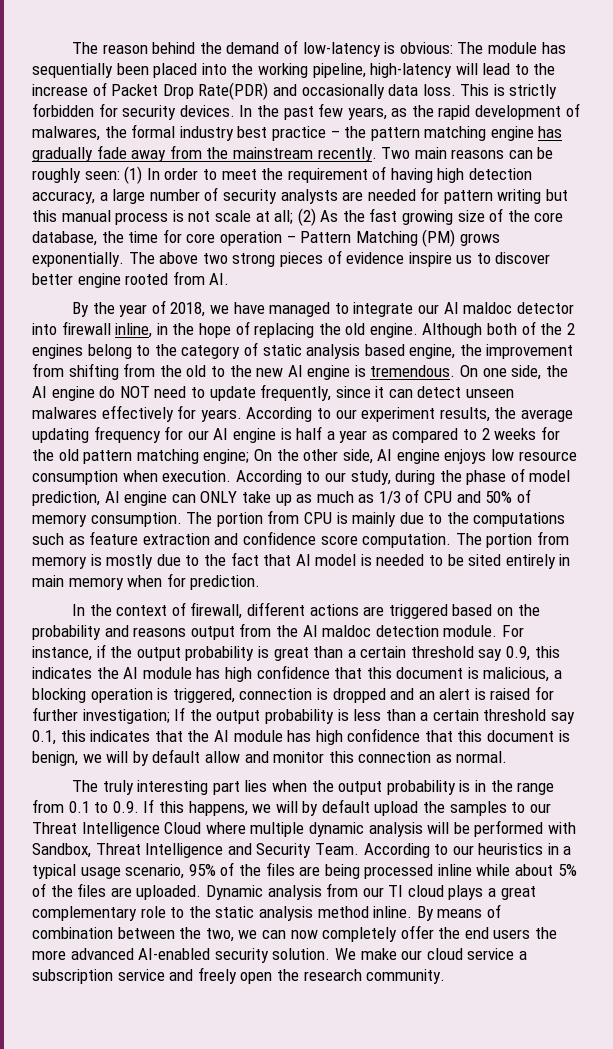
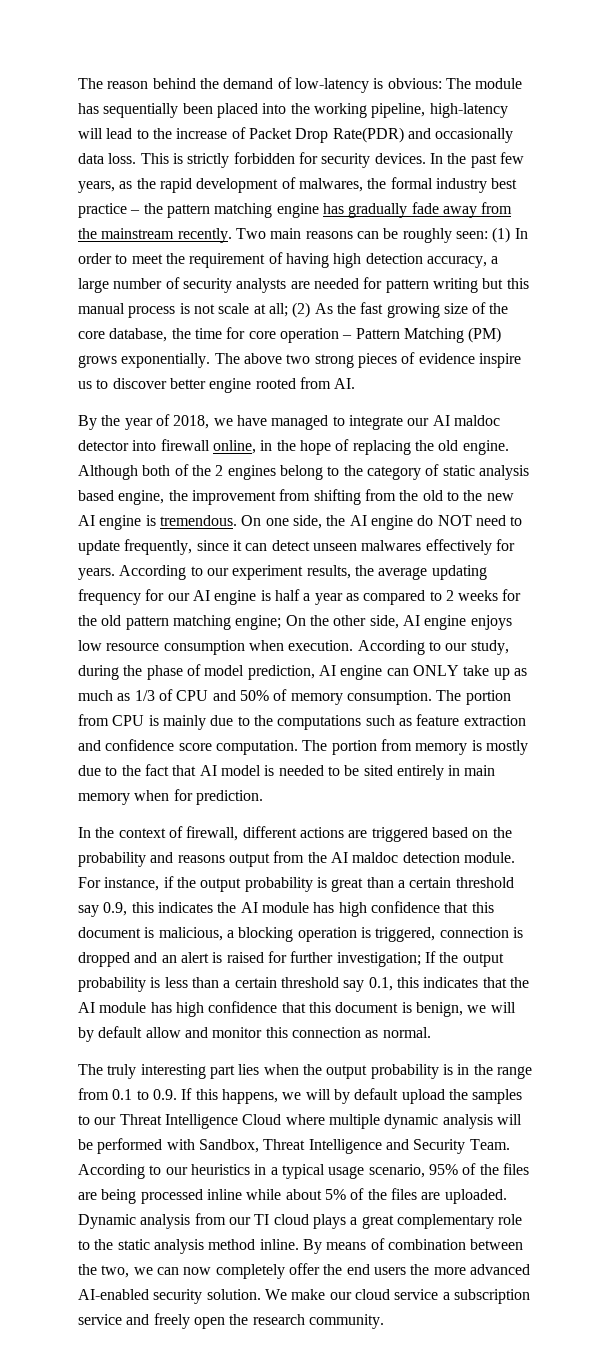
- By the year of 2018, we have managed to integrate our AI maldoc detector into firewall inline, in the hope of replacing the old engine.
+ By the year of 2018, we have managed to integrate our AI maldoc detector into firewall online, in the hope of replacing the old engine.

